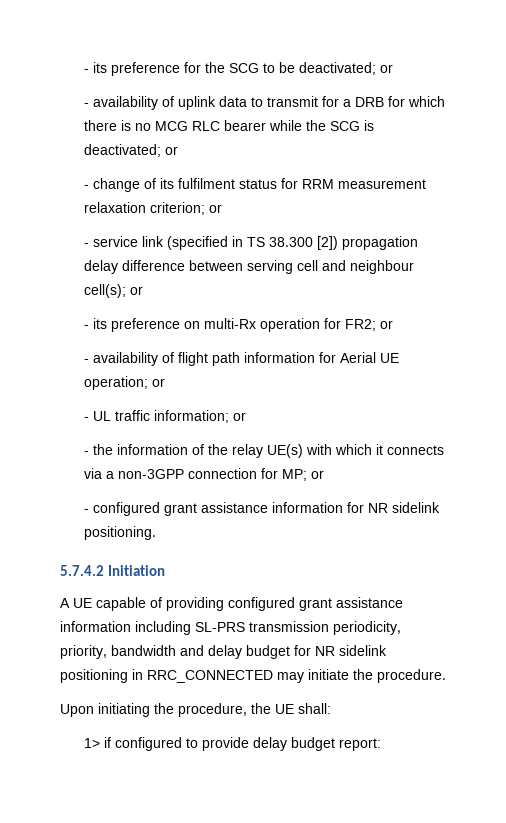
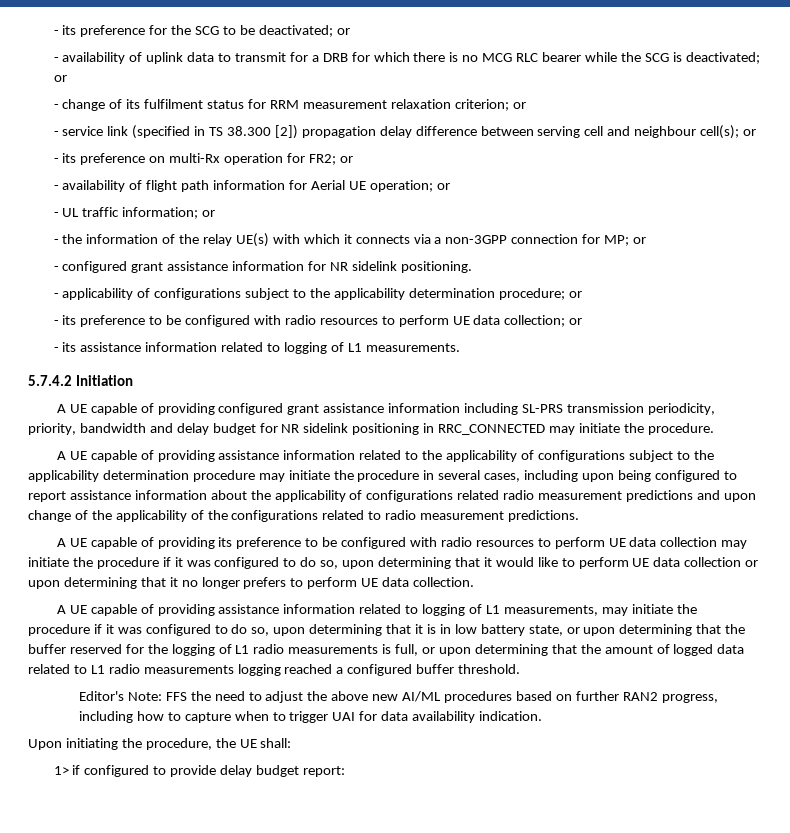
+ - applicability of configurations subject to the applicability determination procedure; or
+ - its preference to be configured with radio resources to perform UE data collection; or
+ - its assistance information related to logging of L1 measurements.
+ A UE capable of providing assistance information related to the applicability of configurations subject to the applicability determination procedure may initiate the procedure in several cases, including upon being configured to report assistance information about the applicability of configurations related radio measurement predictions and upon change of the applicability of the configurations related to radio measurement predictions.
+ A UE capable of providing its preference to be configured with radio resources to perform UE data collection may initiate the procedure if it was configured to do so, upon determining that it would like to perform UE data collection or upon determining that it no longer prefers to perform UE data collection.
+ A UE capable of providing assistance information related to logging of L1 measurements, may initiate the procedure if it was configured to do so, upon determining that it is in low battery state, or upon determining that the buffer reserved for the logging of L1 radio measurements is full, or upon determining that the amount of logged data related to L1 radio measurements logging reached a configured buffer threshold.
+ Editor's Note: FFS the need to adjust the above new AI/ML procedures based on further RAN2 progress, including how to capture when to trigger UAI for data availability indication.

